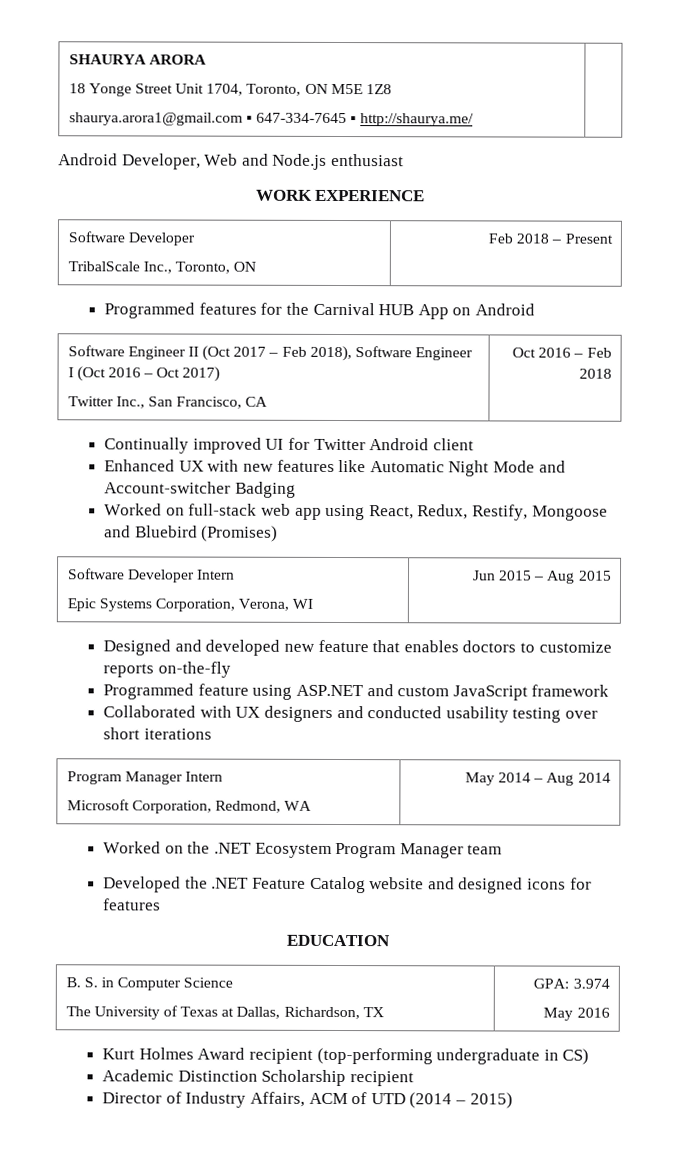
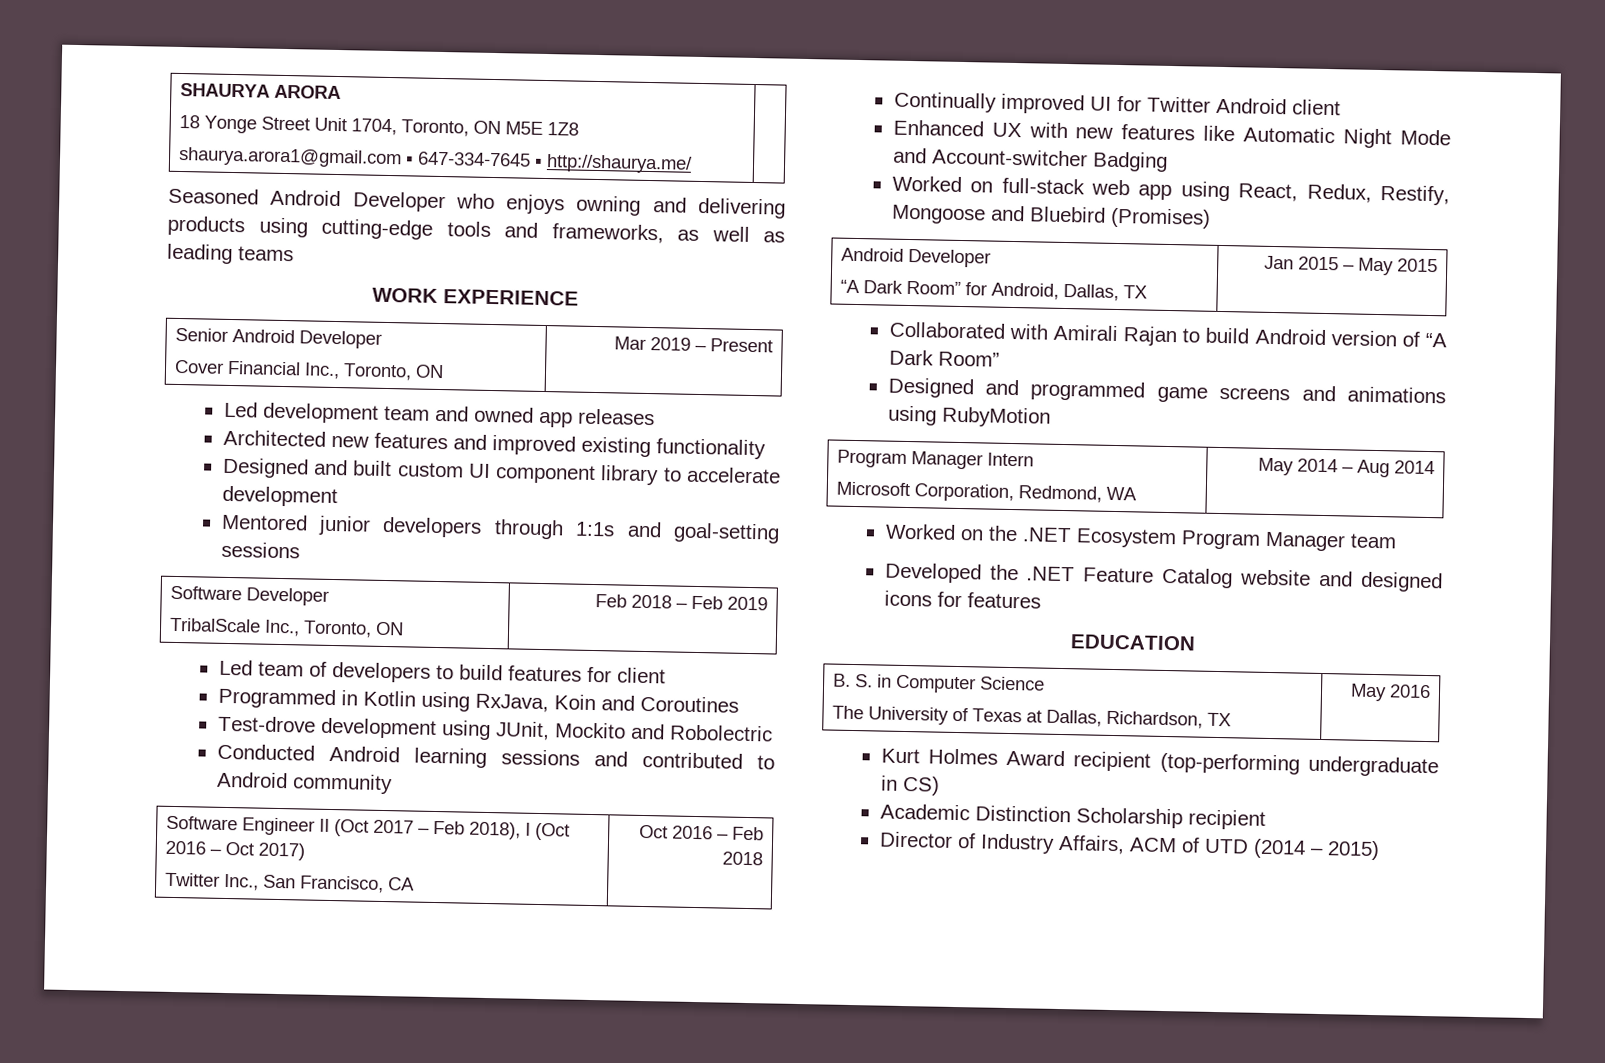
- Android Developer, Web and Node.js enthusiast
+ Seasoned Android Developer who enjoys owning and delivering products using cutting-edge tools and frameworks, as well as leading teams
  WORK EXPERIENCE
+ Senior Android Developer
+ Cover Financial Inc., Toronto, ON | Mar 2019 – Present
+ Led development team and owned app releases
+ Architected new features and improved existing functionality
+ Designed and built custom UI component library to accelerate development
+ Mentored junior developers through 1:1s and goal-setting sessions
  Software Developer
- TribalScale Inc., Toronto, ON | Feb 2018 – Present
- Programmed features for the Carnival HUB App on Android
+ TribalScale Inc., Toronto, ON | Feb 2018 – Feb 2019
+ Led team of developers to build features for client
+ Programmed in Kotlin using RxJava, Koin and Coroutines
+ Test-drove development using JUnit, Mockito and Robolectric
+ Conducted Android learning sessions and contributed to Android community
- Software Engineer II (Oct 2017 – Feb 2018), Software Engineer I (Oct 2016 – Oct 2017)
+ Software Engineer II (Oct 2017 – Feb 2018), I (Oct 2016 – Oct 2017)
  Worked on full-stack web app using React, Redux, Restify, Mongoose and Bluebird (Promises)
- Software Developer Intern
- Epic Systems Corporation, Verona, WI | Jun 2015 – Aug 2015
+ Android Developer
+ “A Dark Room” for Android, Dallas, TX | Jan 2015 – May 2015
- Designed and developed new feature that enables doctors to customize reports on-the-fly
- Programmed feature using ASP.NET and custom JavaScript framework
- Collaborated with UX designers and conducted usability testing over short iterations
+ Collaborated with Amirali Rajan to build Android version of “A Dark Room”
+ Designed and programmed game screens and animations using RubyMotion
  B. S. in Computer Science
- The University of Texas at Dallas, Richardson, TX | GPA: 3.974
- May 2016
+ The University of Texas at Dallas, Richardson, TX | May 2016

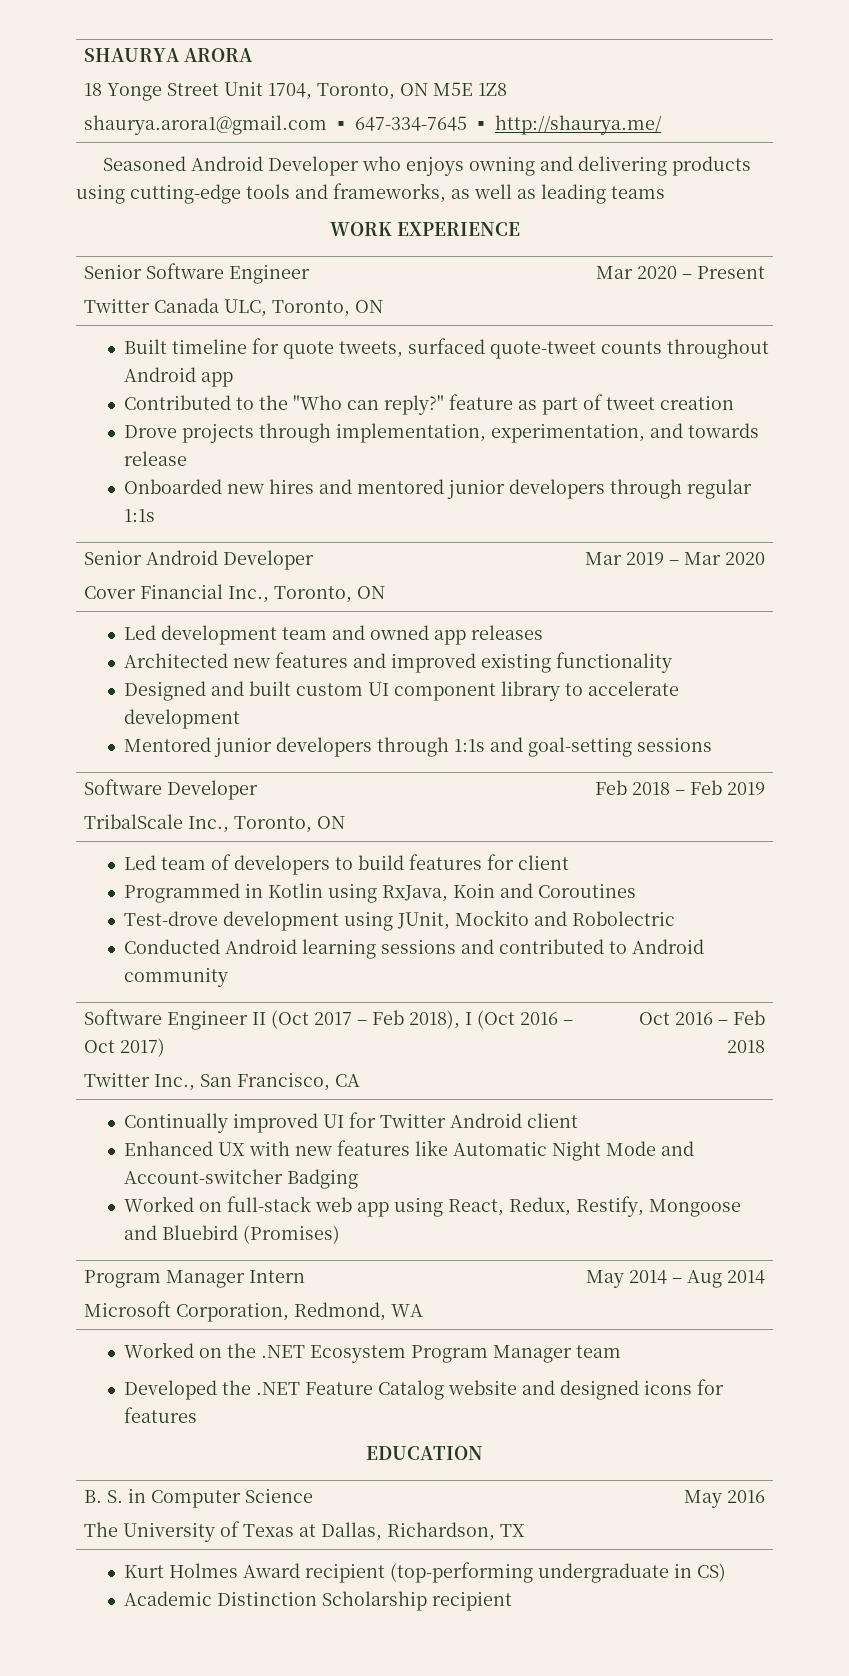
+ Senior Software Engineer
+ Twitter Canada ULC, Toronto, ON | Mar 2020 – Present
+ Built timeline for quote tweets, surfaced quote-tweet counts throughout Android app
+ Contributed to the "Who can reply?" feature as part of tweet creation
+ Drove projects through implementation, experimentation, and towards release
+ Onboarded new hires and mentored junior developers through regular 1:1s
  Senior Android Developer
- Cover Financial Inc., Toronto, ON | Mar 2019 – Present
+ Cover Financial Inc., Toronto, ON | Mar 2019 – Mar 2020
  Worked on full-stack web app using React, Redux, Restify, Mongoose and Bluebird (Promises)
- Android Developer
- “A Dark Room” for Android, Dallas, TX | Jan 2015 – May 2015
- Collaborated with Amirali Rajan to build Android version of “A Dark Room”
- Designed and programmed game screens and animations using RubyMotion
- Director of Industry Affairs, ACM of UTD (2014 – 2015)

